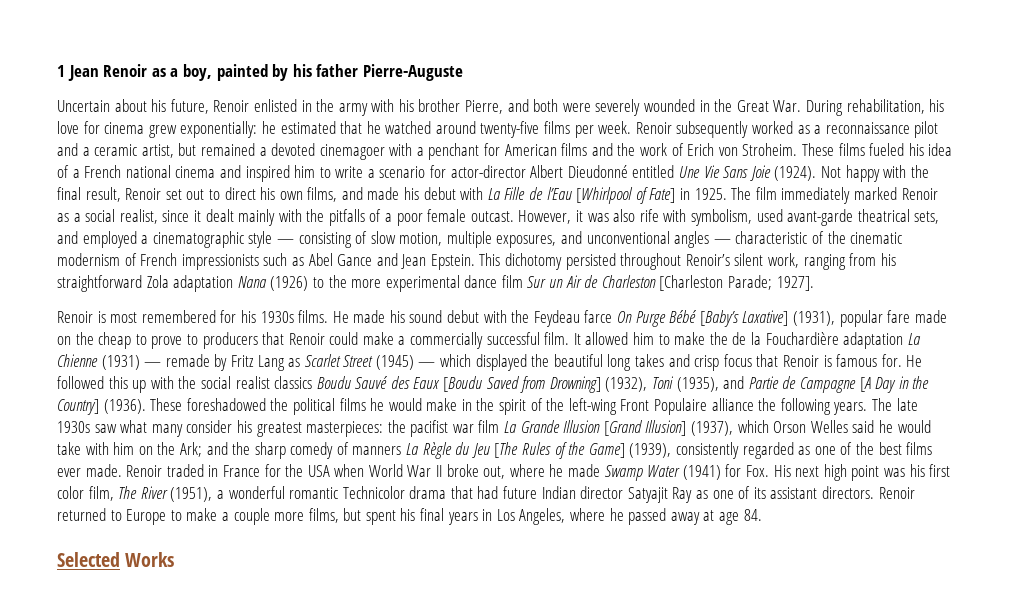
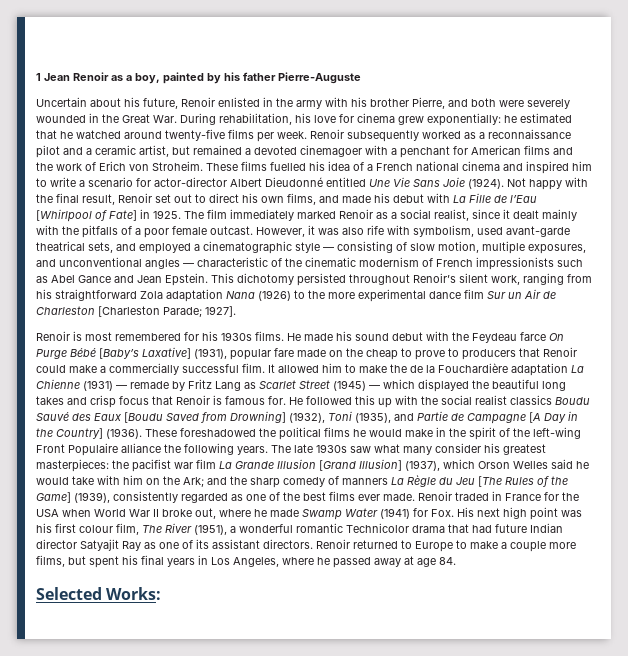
- These films fueled his idea of a French national cinema and inspired him to write a scenario for actor-director Albert Dieudonné entitled Une Vie Sans Joie (1924).
+ These films fuelled his idea of a French national cinema and inspired him to write a scenario for actor-director Albert Dieudonné entitled Une Vie Sans Joie (1924).
- Renoir traded in France for the USA when World War II broke out, where he made Swamp Water (1941) for Fox. His next high point was his first color film, The River (1951), a wonderful romantic Technicolor drama that had future Indian director Satyajit Ray as one of its assistant directors.
+ Renoir traded in France for the USA when World War II broke out, where he made Swamp Water (1941) for Fox. His next high point was his first colour film, The River (1951), a wonderful romantic Technicolor drama that had future Indian director Satyajit Ray as one of its assistant directors.
- Selected Works
+ Selected Works:

